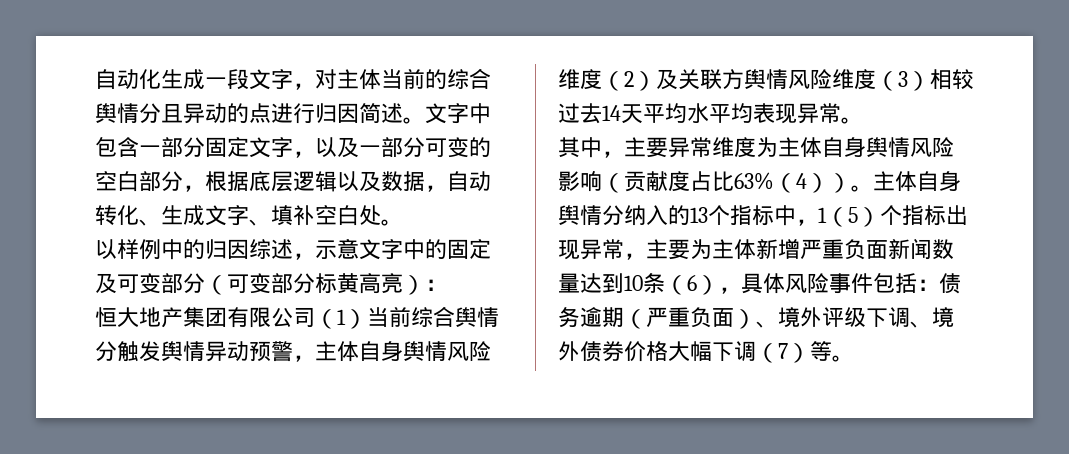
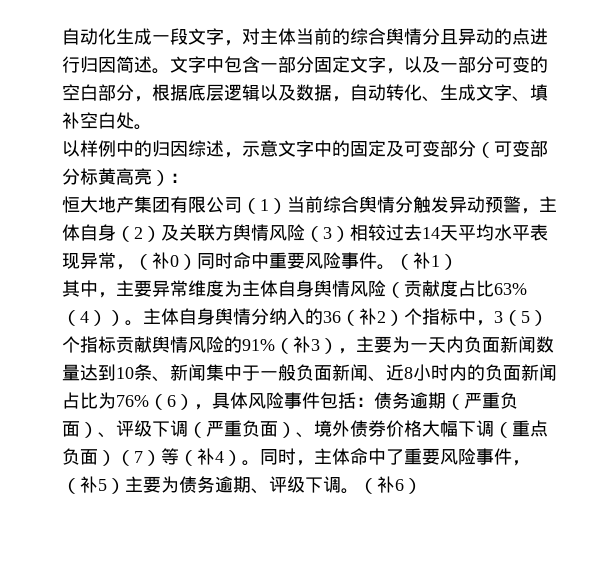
- 恒大地产集团有限公司（1）当前综合舆情分触发舆情异动预警，主体自身舆情风险维度（2）及关联方舆情风险维度（3）相较过去14天平均水平均表现异常。
+ 恒大地产集团有限公司（1）当前综合舆情分触发异动预警，主体自身（2）及关联方舆情风险（3）相较过去14天平均水平表现异常，（补0）同时命中重要风险事件。（补1）
- 其中，主要异常维度为主体自身舆情风险影响（贡献度占比63%（4））。
+ 其中，主要异常维度为主体自身舆情风险（贡献度占比63%（4））。
- 主体自身舆情分纳入的13个指标中，1（5）个指标出现异常，主要为主体新增严重负面新闻数量达到10条（6），具体风险事件包括：债务逾期（严重负面）、境外评级下调、境外债券价格大幅下调（7）等。
+ 主体自身舆情分纳入的36（补2）个指标中，3（5）个指标贡献舆情风险的91%（补3），主要为一天内负面新闻数量达到10条、新闻集中于一般负面新闻、近8小时内的负面新闻占比为76%（6），具体风险事件包括：债务逾期（严重负面）、评级下调（严重负面）、境外债券价格大幅下调（重点负面）（7）等（补4）。同时，主体命中了重要风险事件，（补5）主要为债务逾期、评级下调。（补6）

